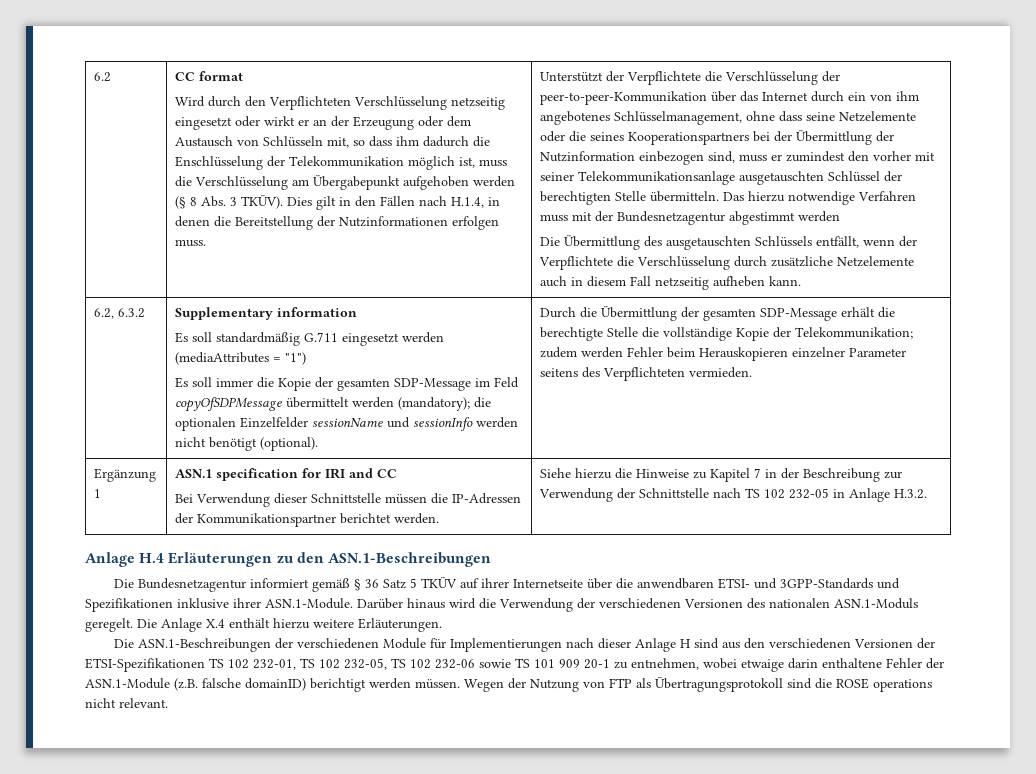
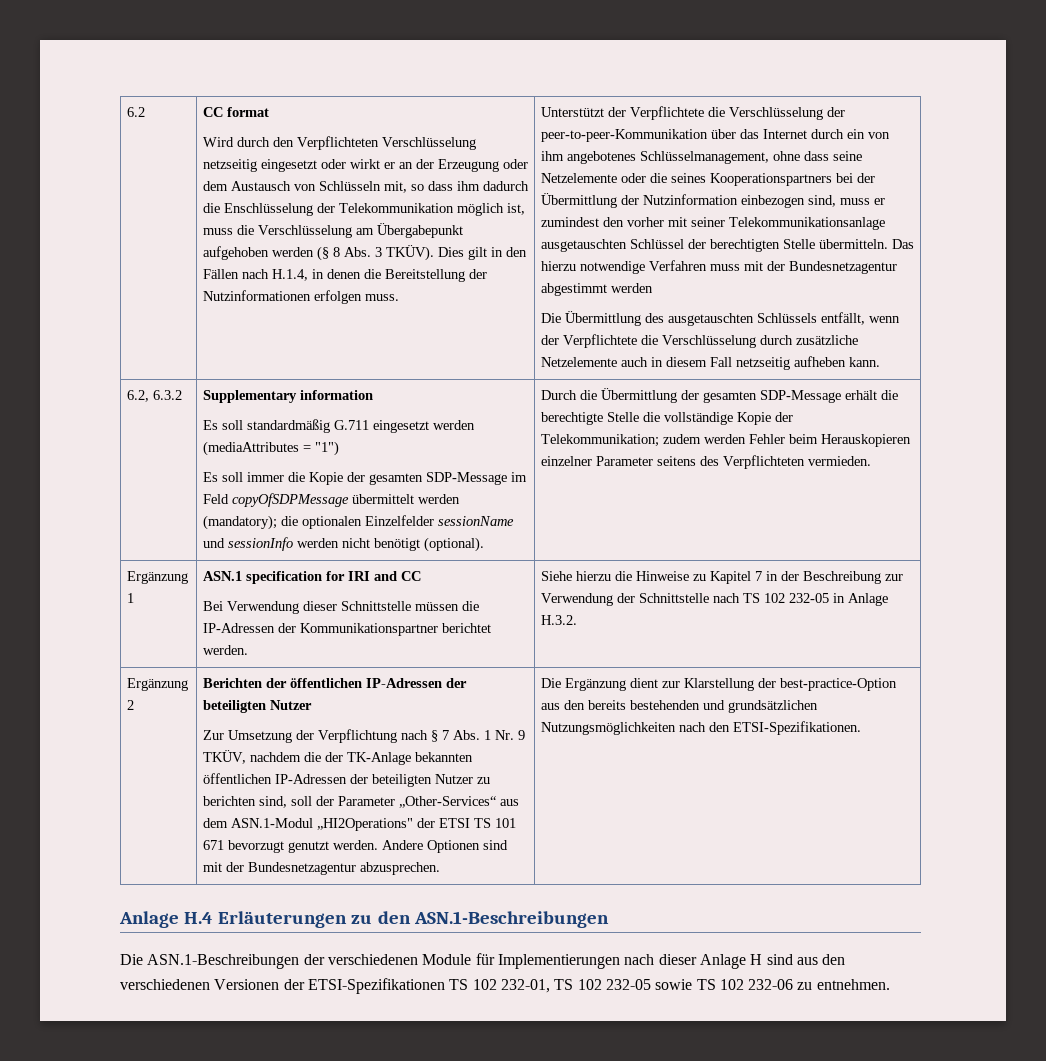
+ Ergänzung 2 | Berichten der öffentlichen IP-Adressen der beteiligten Nutzer
+ Zur Umsetzung der Verpflichtung nach § 7 Abs. 1 Nr. 9 TKÜV, nachdem die der TK-Anlage bekannten öffentlichen IP-Adressen der beteiligten Nutzer zu berichten sind, soll der Parameter „Other-Services“ aus dem ASN.1-Modul „HI2Operations" der ETSI TS 101 671 bevorzugt genutzt werden. Andere Optionen sind mit der Bundesnetzagentur abzusprechen. | Die Ergänzung dient zur Klarstellung der best-practice-Option aus den bereits bestehenden und grundsätzlichen Nutzungsmöglichkeiten nach den ETSI-Spezifikationen.
- Die Bundesnetzagentur informiert gemäß § 36 Satz 5 TKÜV auf ihrer Internetseite über die anwendbaren ETSI- und 3GPP-Standards und Spezifikationen inklusive ihrer ASN.1-Module. Darüber hinaus wird die Verwendung der verschiedenen Versionen des nationalen ASN.1-Moduls geregelt. Die Anlage X.4 enthält hierzu weitere Erläuterungen.
- Die ASN.1-Beschreibungen der verschiedenen Module für Implementierungen nach dieser Anlage H sind aus den verschiedenen Versionen der ETSI-Spezifikationen TS 102 232-01, TS 102 232-05, TS 102 232-06 sowie TS 101 909 20-1 zu entnehmen, wobei etwaige darin enthaltene Fehler der ASN.1-Module (z.B. falsche domainID) berichtigt werden müssen. Wegen der Nutzung von FTP als Übertragungsprotokoll sind die ROSE operations nicht relevant.
+ Die ASN.1-Beschreibungen der verschiedenen Module für Implementierungen nach dieser Anlage H sind aus den verschiedenen Versionen der ETSI-Spezifikationen TS 102 232-01, TS 102 232-05 sowie TS 102 232-06 zu entnehmen.

